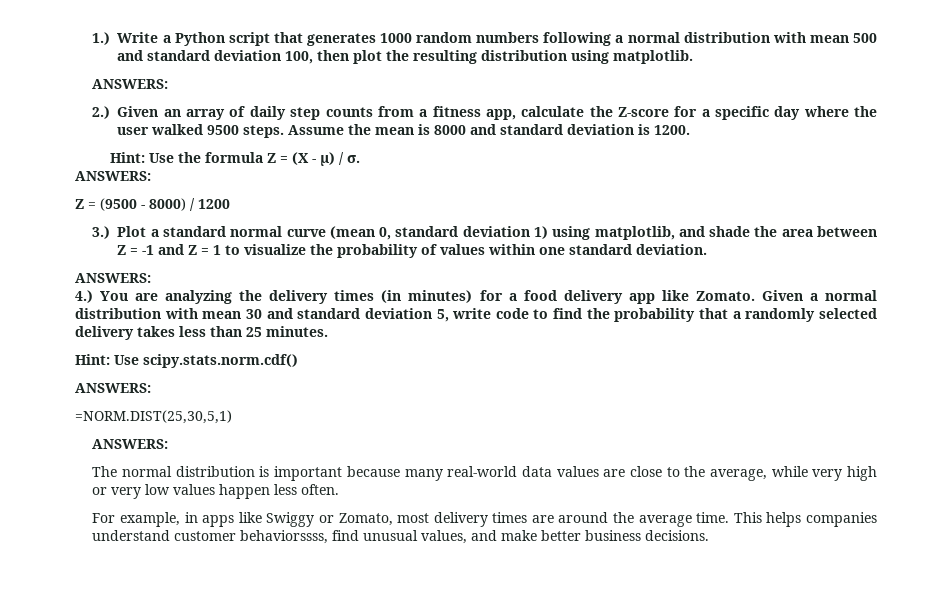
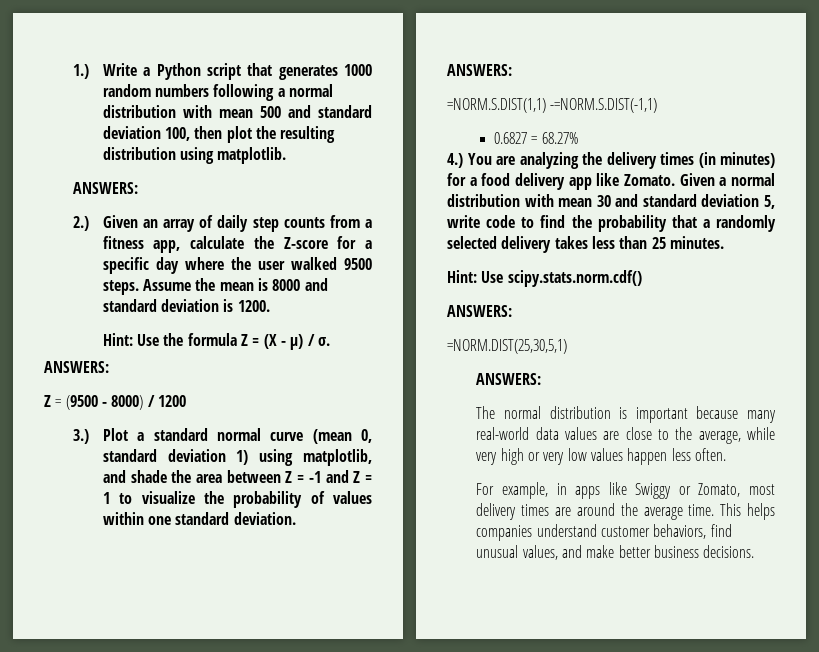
+ =NORM.S.DIST(1,1) -=NORM.S.DIST(-1,1)
+ 0.6827 = 68.27%
- This helps companies understand customer behaviorssss, find unusual values, and make better business decisions.
+ This helps companies understand customer behaviors, find unusual values, and make better business decisions.

